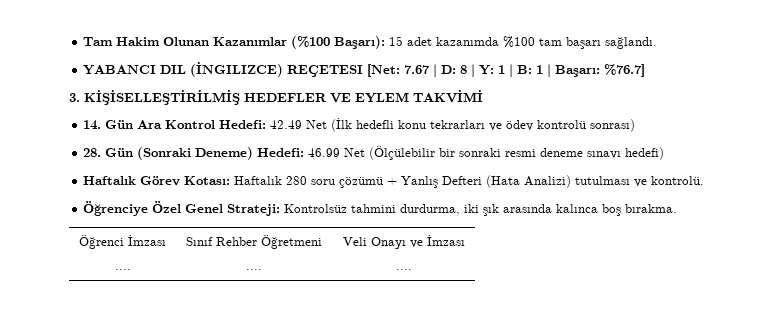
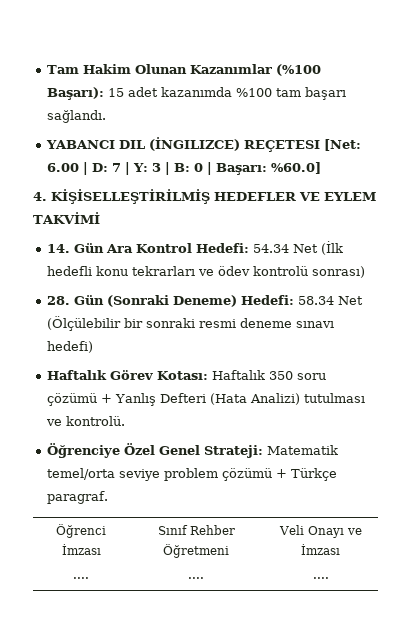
- YABANCI DIL (İNGILIZCE) REÇETESI [Net: 7.67 | D: 8 | Y: 1 | B: 1 | Başarı: %76.7]
- 3. KİŞİSELLEŞTİRİLMİŞ HEDEFLER VE EYLEM TAKVİMİ
+ YABANCI DIL (İNGILIZCE) REÇETESI [Net: 6.00 | D: 7 | Y: 3 | B: 0 | Başarı: %60.0]
+ 4. KİŞİSELLEŞTİRİLMİŞ HEDEFLER VE EYLEM TAKVİMİ
- 14. Gün Ara Kontrol Hedefi: 42.49 Net (İlk hedefli konu tekrarları ve ödev kontrolü sonrası)
+ 14. Gün Ara Kontrol Hedefi: 54.34 Net (İlk hedefli konu tekrarları ve ödev kontrolü sonrası)
- 28. Gün (Sonraki Deneme) Hedefi: 46.99 Net (Ölçülebilir bir sonraki resmi deneme sınavı hedefi)
+ 28. Gün (Sonraki Deneme) Hedefi: 58.34 Net (Ölçülebilir bir sonraki resmi deneme sınavı hedefi)
- Haftalık Görev Kotası: Haftalık 280 soru çözümü + Yanlış Defteri (Hata Analizi) tutulması ve kontrolü.
+ Haftalık Görev Kotası: Haftalık 350 soru çözümü + Yanlış Defteri (Hata Analizi) tutulması ve kontrolü.
- Öğrenciye Özel Genel Strateji: Kontrolsüz tahmini durdurma, iki şık arasında kalınca boş bırakma.
+ Öğrenciye Özel Genel Strateji: Matematik temel/orta seviye problem çözümü + Türkçe paragraf.

